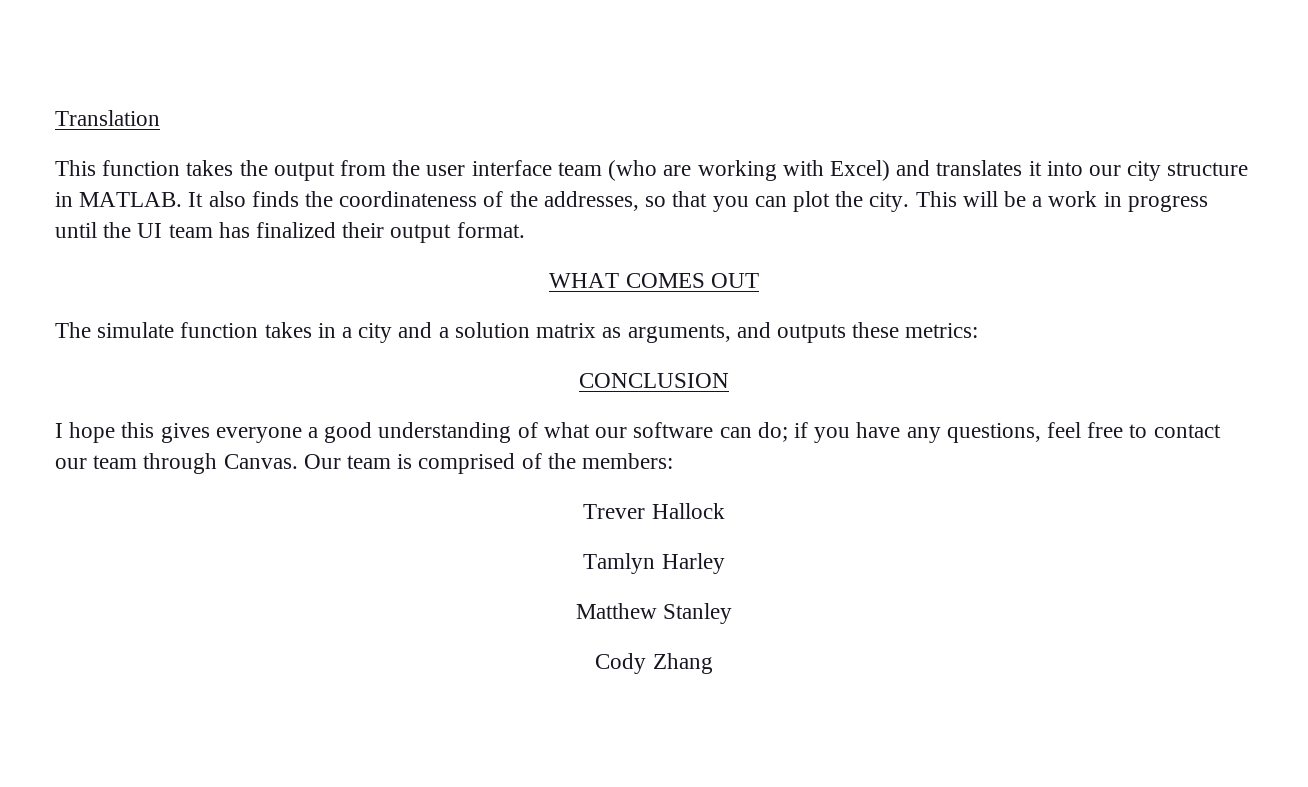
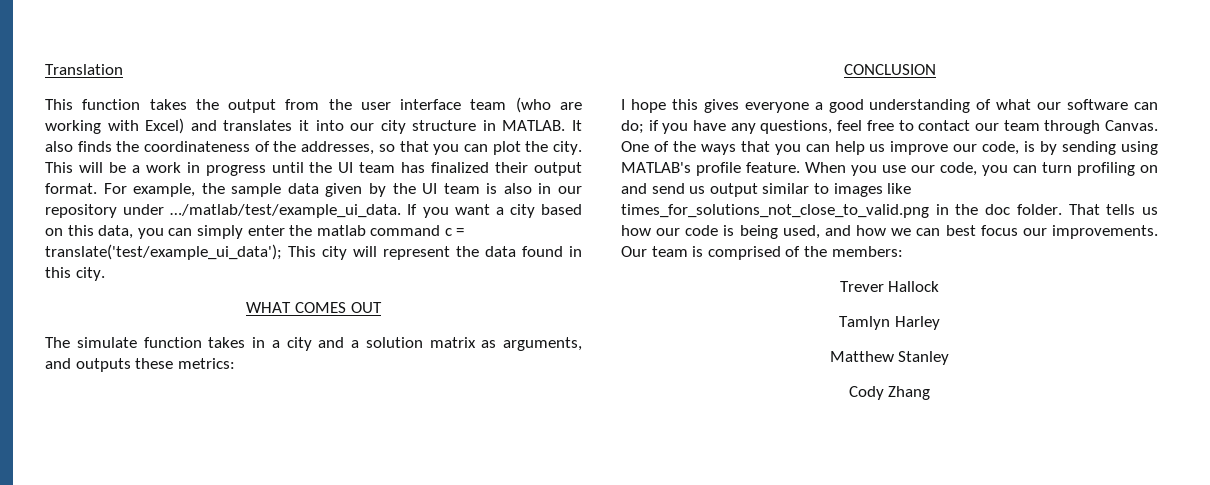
+ For example, the sample data given by the UI team is also in our repository under …/matlab/test/example_ui_data. If you want a city based on this data, you can simply enter the matlab command c = translate('test/example_ui_data'); This city will represent the data found in this city.
+ One of the ways that you can help us improve our code, is by sending using MATLAB's profile feature. When you use our code, you can turn profiling on and send us output similar to images like times_for_solutions_not_close_to_valid.png in the doc folder. That tells us how our code is being used, and how we can best focus our improvements.

